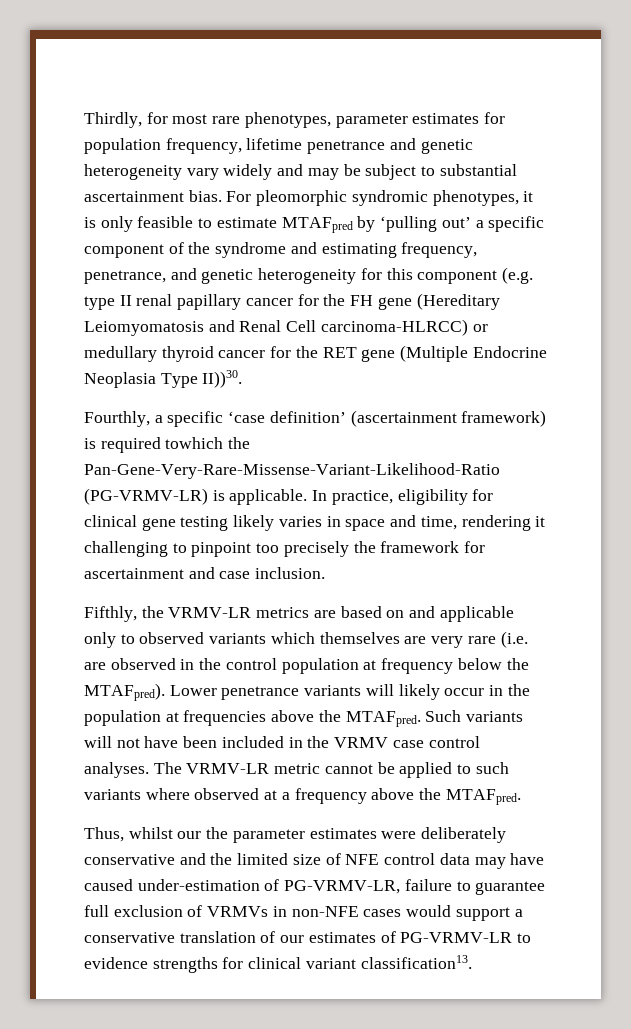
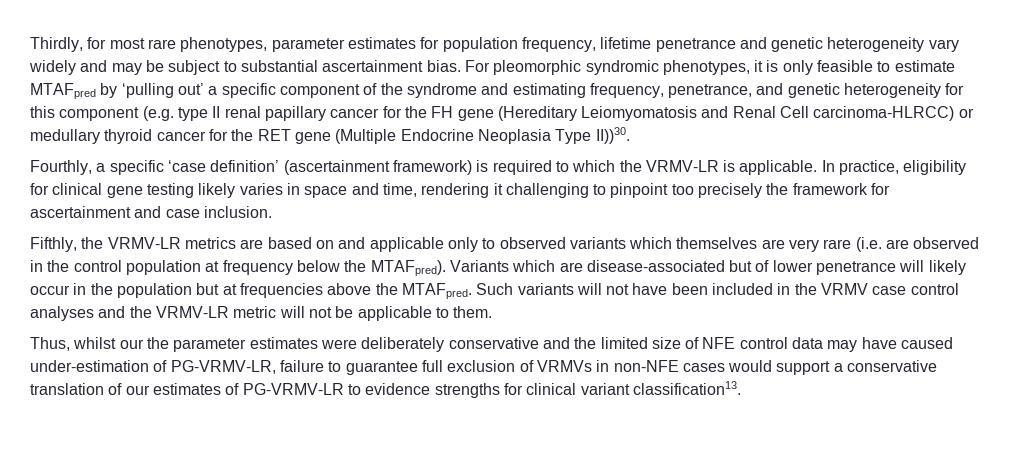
- Fourthly, a specific ‘case definition’ (ascertainment framework) is required towhich the Pan-Gene-Very-Rare-Missense-Variant-Likelihood-Ratio (PG-VRMV-LR) is applicable.
+ Fourthly, a specific ‘case definition’ (ascertainment framework) is required to which the VRMV-LR is applicable.
- Lower penetrance variants will likely occur in the population at frequencies above the MTAFpred.
+ Variants which are disease-associated but of lower penetrance will likely occur in the population but at frequencies above the MTAFpred.
- Such variants will not have been included in the VRMV case control analyses. The VRMV-LR metric cannot be applied to such variants where observed at a frequency above the MTAFpred.
+ Such variants will not have been included in the VRMV case control analyses and the VRMV-LR metric will not be applicable to them.

